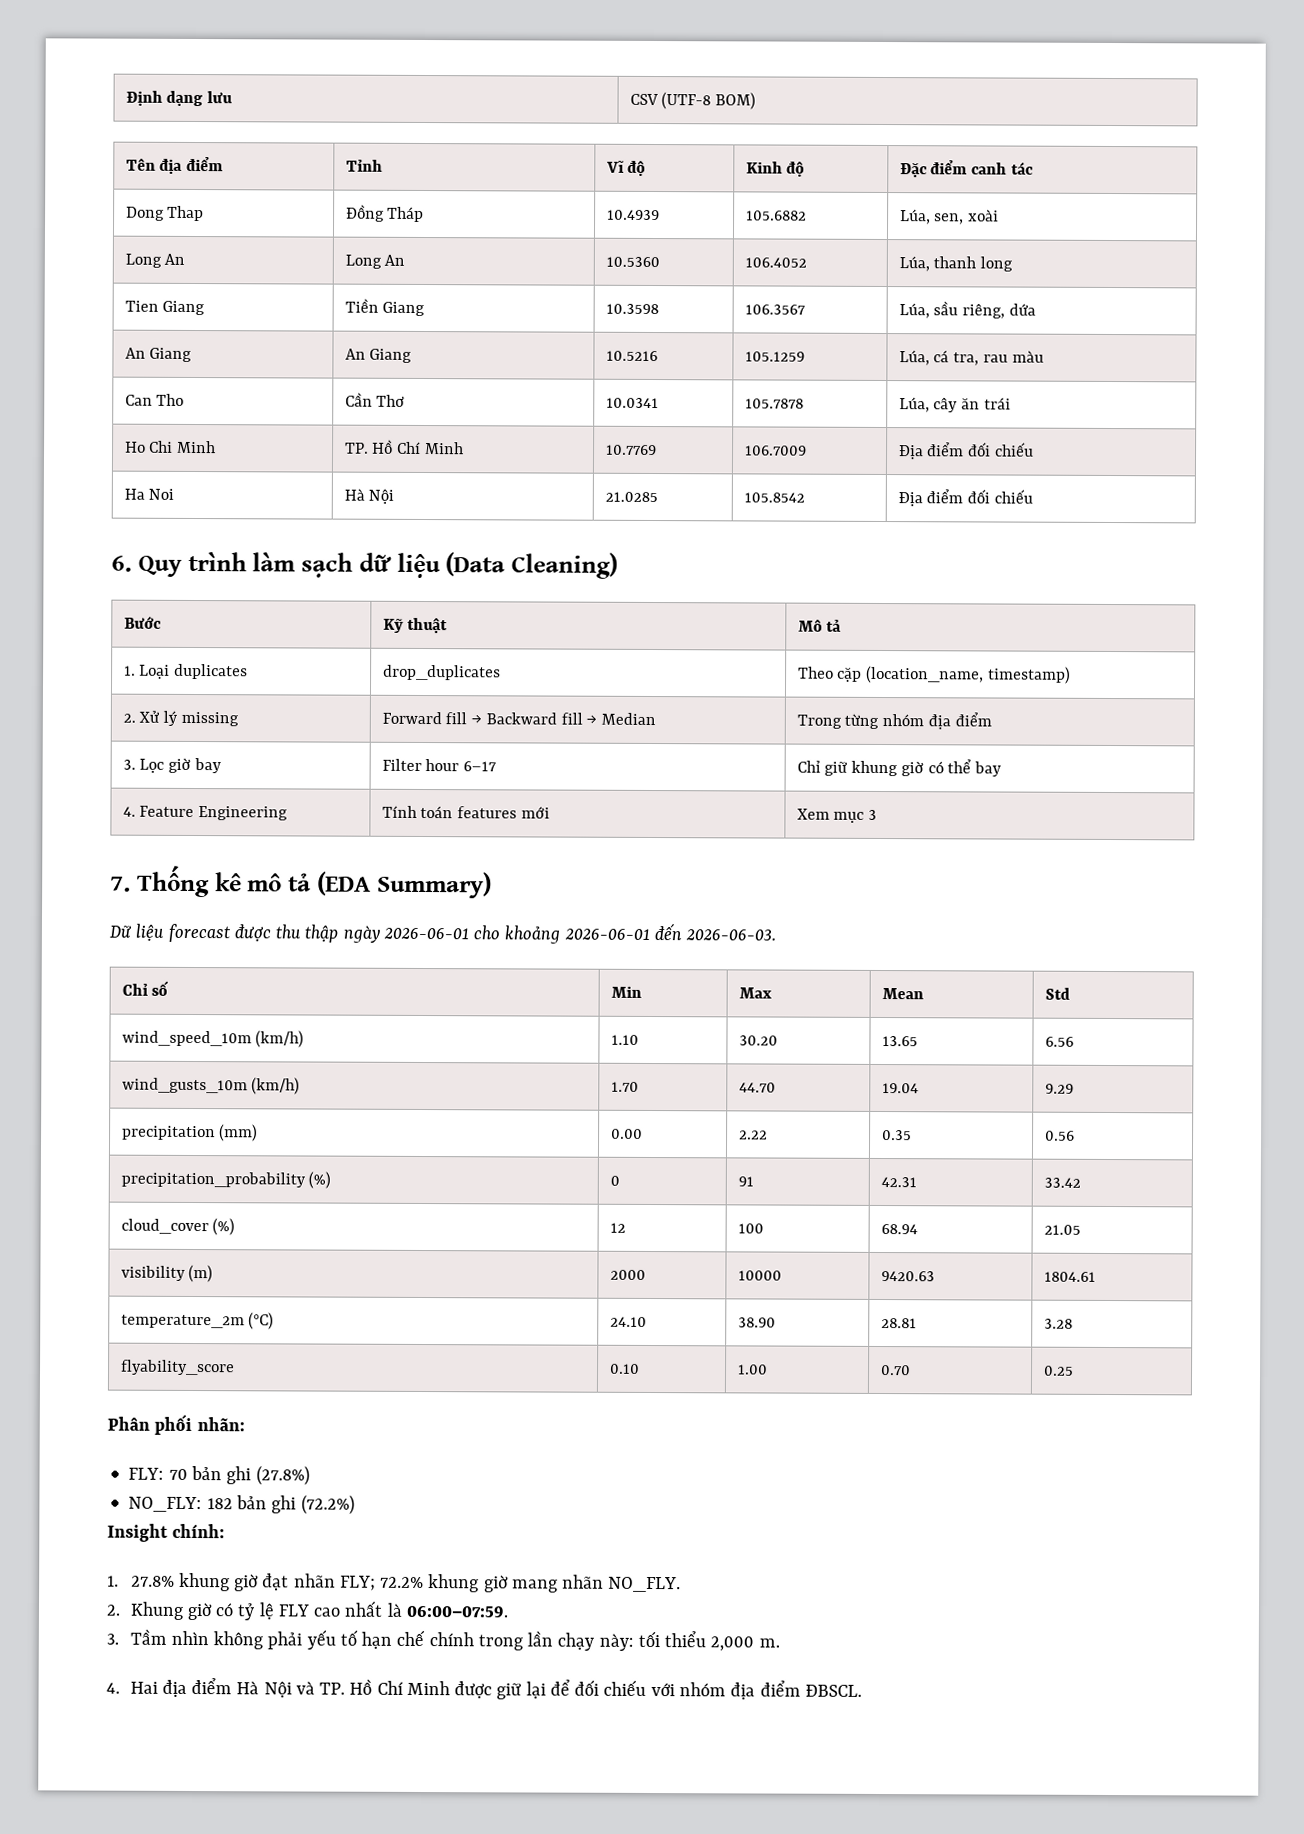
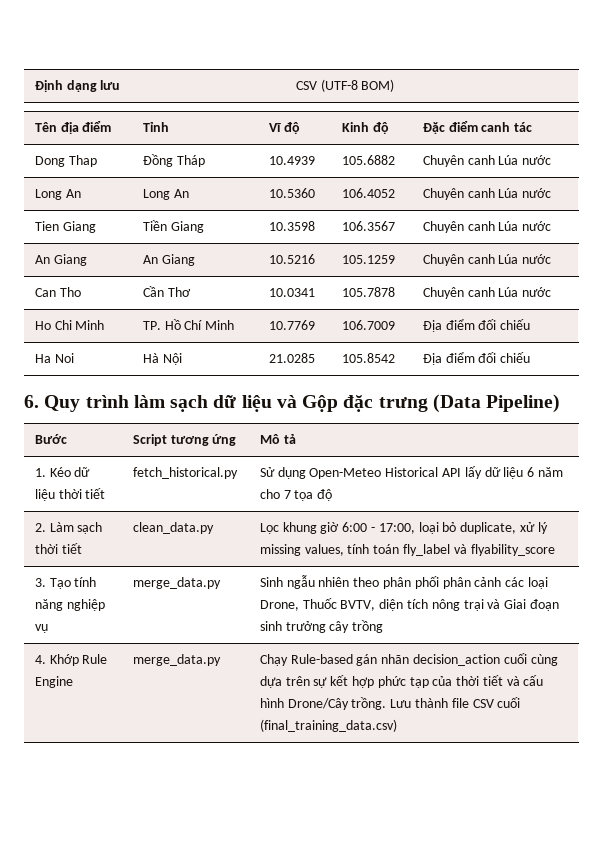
- Dong Thap | Đồng Tháp | 10.4939 | 105.6882 | Lúa, sen, xoài
+ Dong Thap | Đồng Tháp | 10.4939 | 105.6882 | Chuyên canh Lúa nước
- Long An | Long An | 10.5360 | 106.4052 | Lúa, thanh long
+ Long An | Long An | 10.5360 | 106.4052 | Chuyên canh Lúa nước
- Tien Giang | Tiền Giang | 10.3598 | 106.3567 | Lúa, sầu riêng, dứa
+ Tien Giang | Tiền Giang | 10.3598 | 106.3567 | Chuyên canh Lúa nước
- An Giang | An Giang | 10.5216 | 105.1259 | Lúa, cá tra, rau màu
+ An Giang | An Giang | 10.5216 | 105.1259 | Chuyên canh Lúa nước
- Can Tho | Cần Thơ | 10.0341 | 105.7878 | Lúa, cây ăn trái
+ Can Tho | Cần Thơ | 10.0341 | 105.7878 | Chuyên canh Lúa nước
- 6. Quy trình làm sạch dữ liệu (Data Cleaning)
- Bước | Kỹ thuật | Mô tả
- 1. Loại duplicates | drop_duplicates | Theo cặp (location_name, timestamp)
- 2. Xử lý missing | Forward fill → Backward fill → Median | Trong từng nhóm địa điểm
- 3. Lọc giờ bay | Filter hour 6–17 | Chỉ giữ khung giờ có thể bay
- 4. Feature Engineering | Tính toán features mới | Xem mục 3
- 7. Thống kê mô tả (EDA Summary)
- Dữ liệu forecast được thu thập ngày 2026-06-01 cho khoảng 2026-06-01 đến 2026-06-03.
- Chỉ số | Min | Max | Mean | Std
- wind_speed_10m (km/h) | 1.10 | 30.20 | 13.65 | 6.56
- wind_gusts_10m (km/h) | 1.70 | 44.70 | 19.04 | 9.29
- precipitation (mm) | 0.00 | 2.22 | 0.35 | 0.56
- precipitation_probability (%) | 0 | 91 | 42.31 | 33.42
- cloud_cover (%) | 12 | 100 | 68.94 | 21.05
- visibility (m) | 2000 | 10000 | 9420.63 | 1804.61
- temperature_2m (°C) | 24.10 | 38.90 | 28.81 | 3.28
- flyability_score | 0.10 | 1.00 | 0.70 | 0.25
- Phân phối nhãn:
- FLY: 70 bản ghi (27.8%)
- NO_FLY: 182 bản ghi (72.2%)
- Insight chính:
- 1. 27.8% khung giờ đạt nhãn FLY; 72.2% khung giờ mang nhãn NO_FLY.
- 2. Khung giờ có tỷ lệ FLY cao nhất là 06:00–07:59.
- 3. Tầm nhìn không phải yếu tố hạn chế chính trong lần chạy này: tối thiểu 2,000 m.
- 4. Hai địa điểm Hà Nội và TP. Hồ Chí Minh được giữ lại để đối chiếu với nhóm địa điểm ĐBSCL.
+ 6. Quy trình làm sạch dữ liệu và Gộp đặc trưng (Data Pipeline)
+ Bước | Script tương ứng | Mô tả
+ 1. Kéo dữ liệu thời tiết | fetch_historical.py | Sử dụng Open-Meteo Historical API lấy dữ liệu 6 năm cho 7 tọa độ
+ 2. Làm sạch thời tiết | clean_data.py | Lọc khung giờ 6:00 - 17:00, loại bỏ duplicate, xử lý missing values, tính toán fly_label và flyability_score
+ 3. Tạo tính năng nghiệp vụ | merge_data.py | Sinh ngẫu nhiên theo phân phối phân cảnh các loại Drone, Thuốc BVTV, diện tích nông trại và Giai đoạn sinh trưởng cây trồng
+ 4. Khớp Rule Engine | merge_data.py | Chạy Rule-based gán nhãn decision_action cuối cùng dựa trên sự kết hợp phức tạp của thời tiết và cấu hình Drone/Cây trồng. Lưu thành file CSV cuối (final_training_data.csv)

